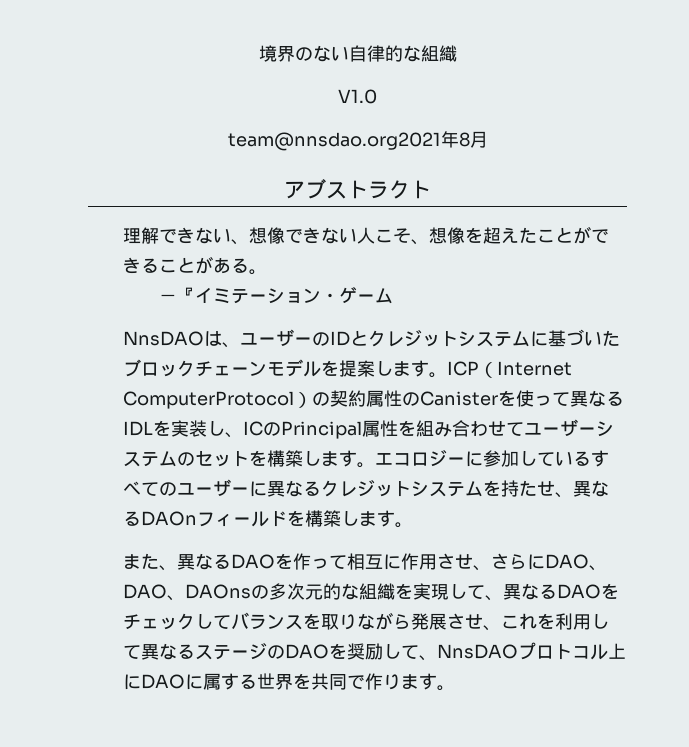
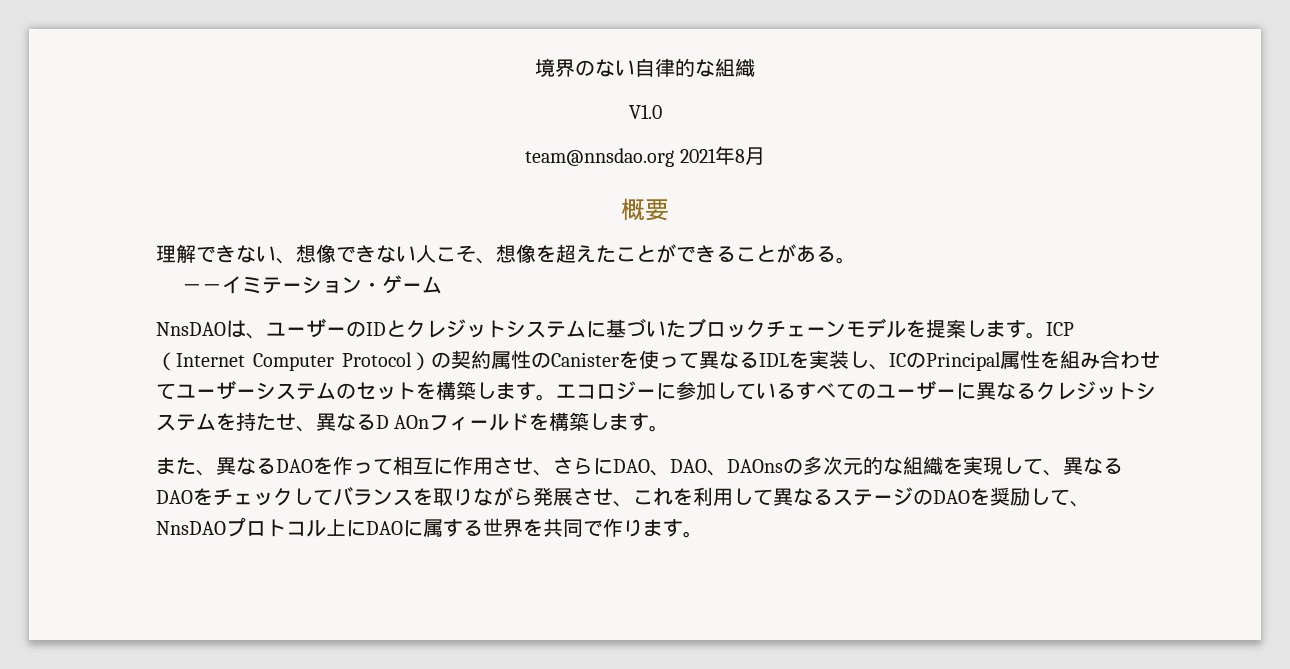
- team@nnsdao.org2021年8月
+ team@nnsdao.org 2021年8月
- アブストラクト
+ 概要
- －『イミテーション・ゲーム
+ －－イミテーション・ゲーム
- ICP（Internet ComputerProtocol）の契約属性のCanisterを使って異なるIDLを実装し、ICのPrincipal属性を組み合わせてユーザーシステムのセットを構築します。
+ ICP（Internet Computer Protocol）の契約属性のCanisterを使って異なるIDLを実装し、ICのPrincipal属性を組み合わせてユーザーシステムのセットを構築します。
- エコロジーに参加しているすべてのユーザーに異なるクレジットシステムを持たせ、異なるDAOnフィールドを構築します。
+ エコロジーに参加しているすべてのユーザーに異なるクレジットシステムを持たせ、異なるD AOnフィールドを構築します。

